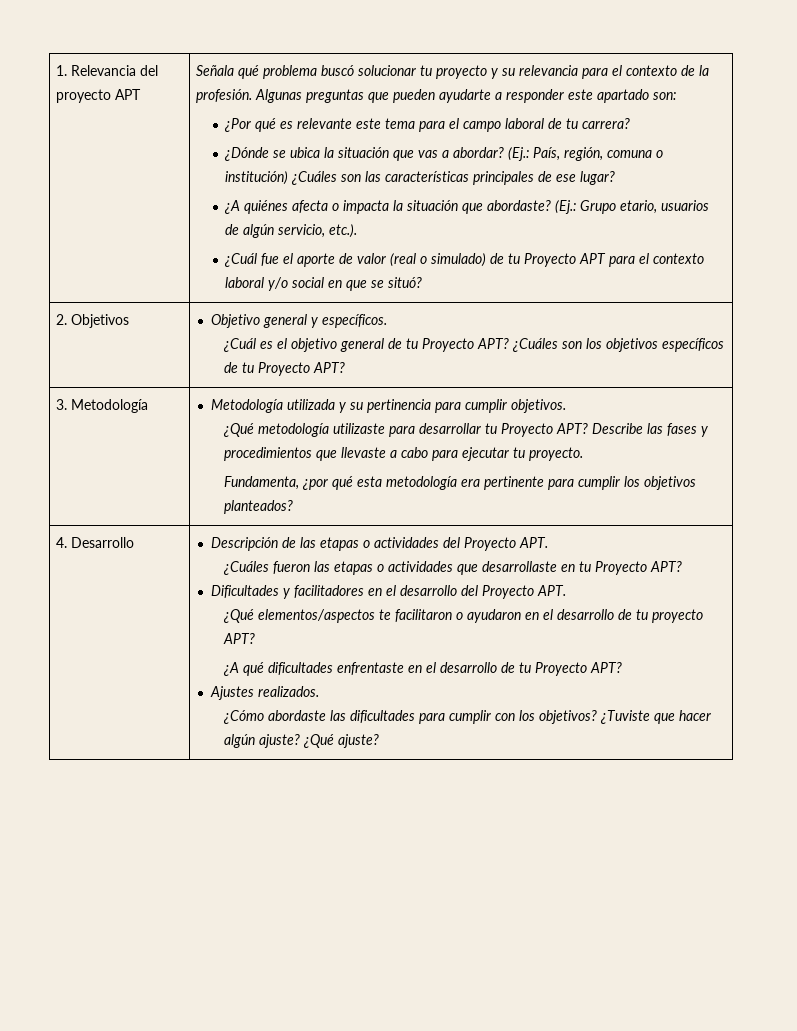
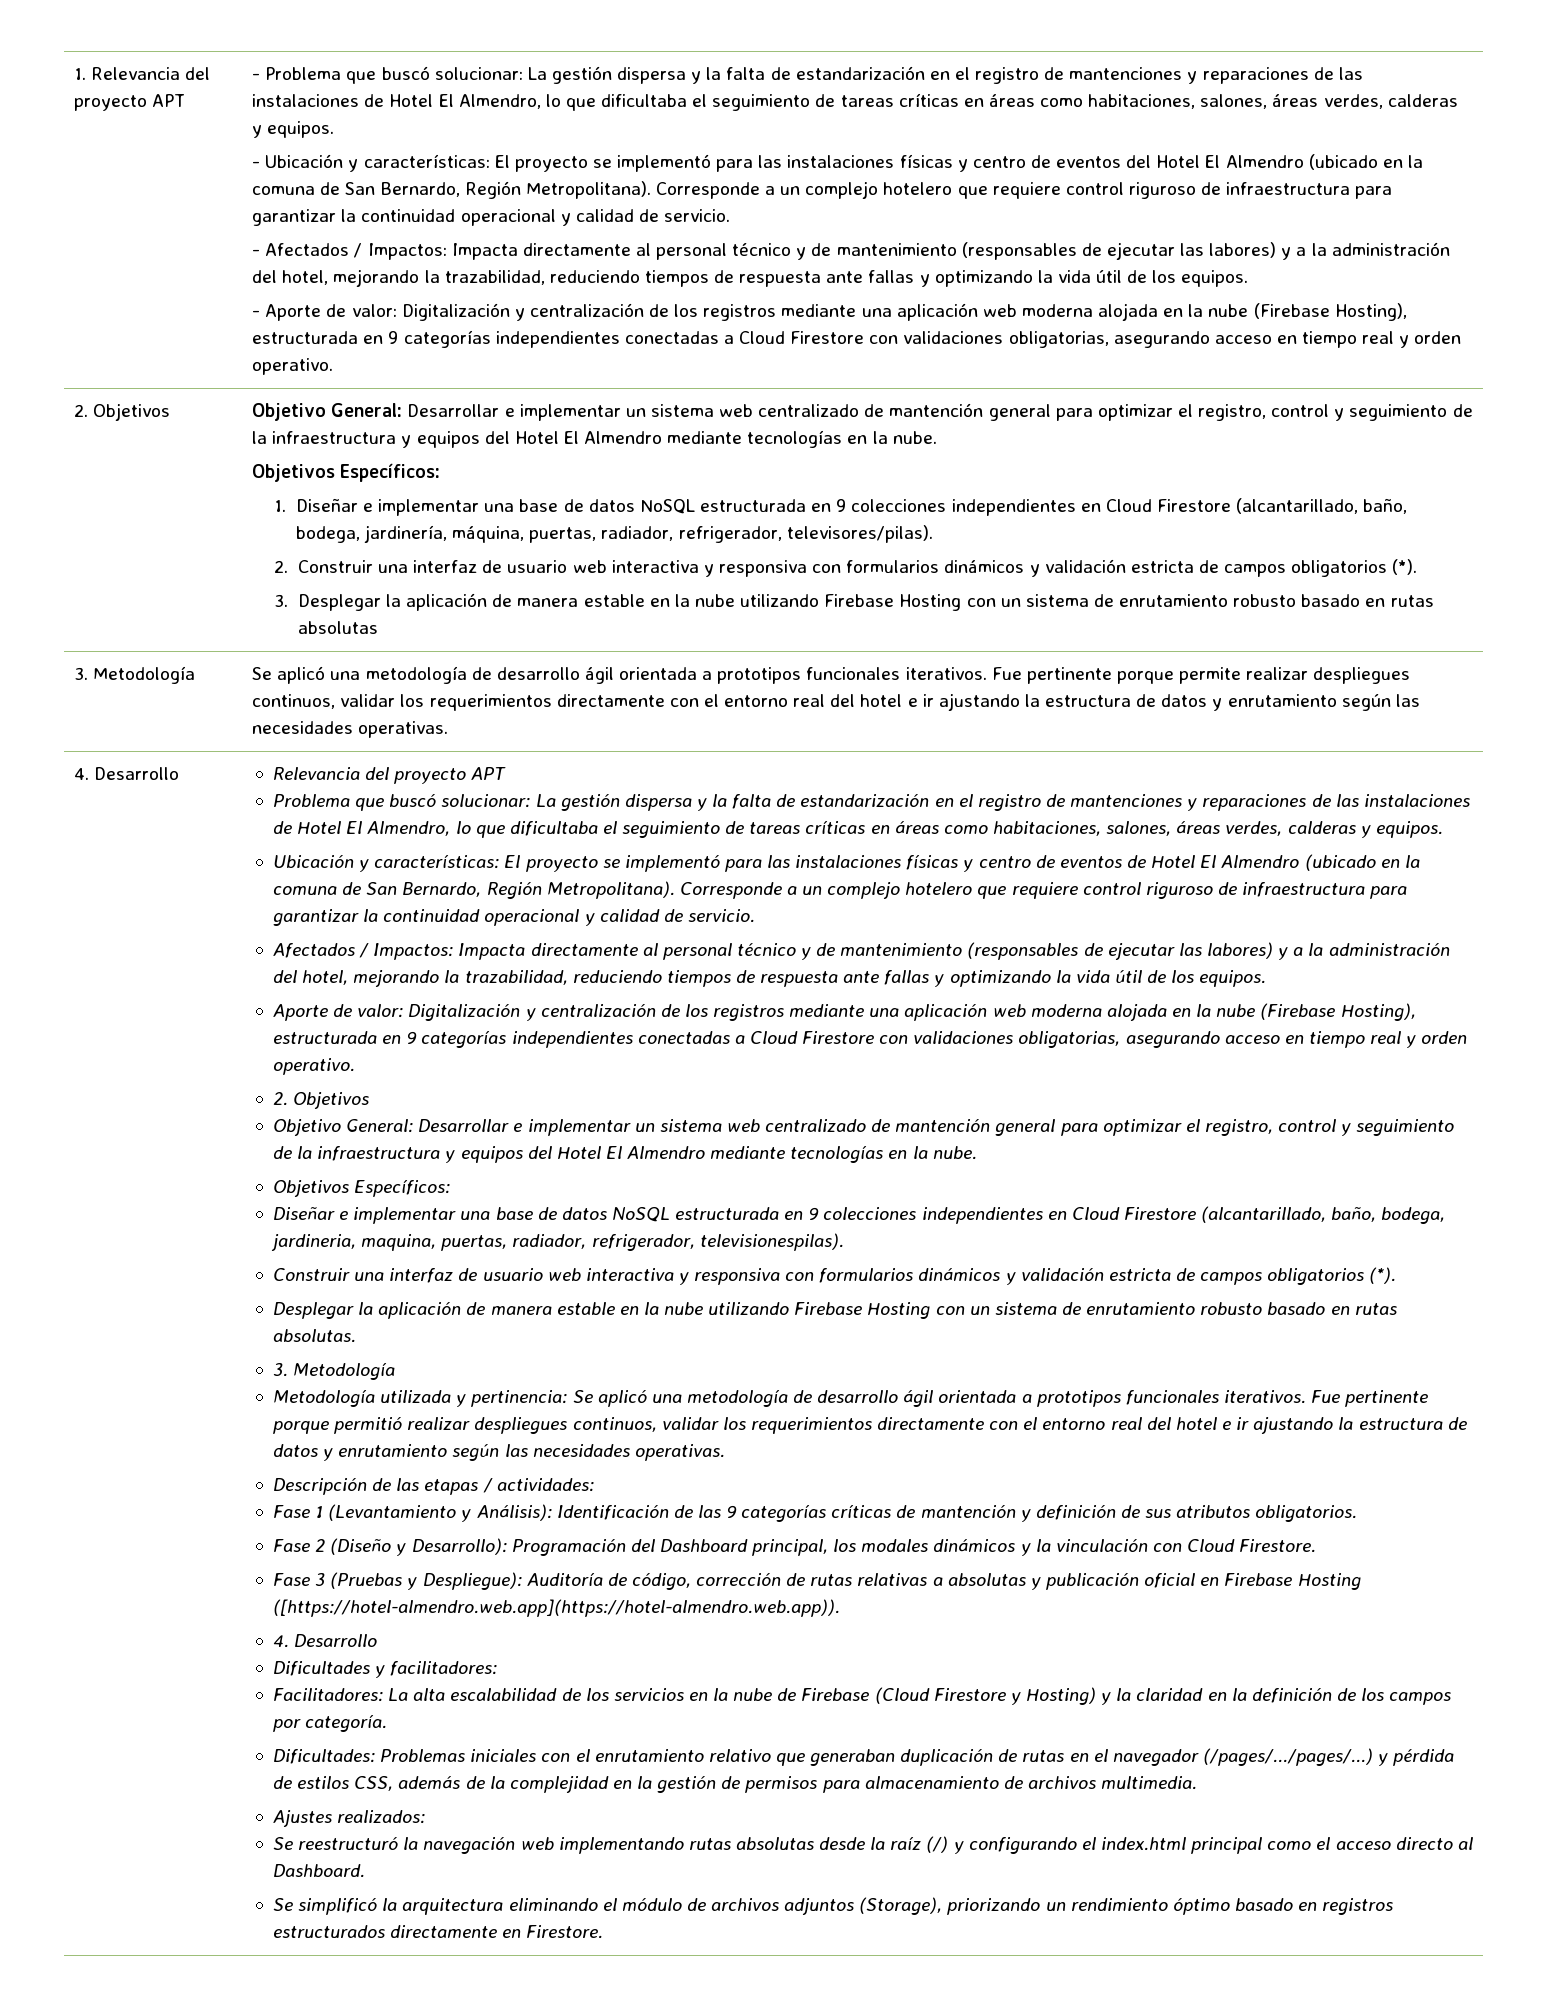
- Señala qué problema buscó solucionar tu proyecto y su relevancia para el contexto de la profesión. Algunas preguntas que pueden ayudarte a responder este apartado son:
- ¿Por qué es relevante este tema para el campo laboral de tu carrera?
- ¿Dónde se ubica la situación que vas a abordar? (Ej.: País, región, comuna o institución) ¿Cuáles son las características principales de ese lugar?
- ¿A quiénes afecta o impacta la situación que abordaste? (Ej.: Grupo etario, usuarios de algún servicio, etc.).
- ¿Cuál fue el aporte de valor (real o simulado) de tu Proyecto APT para el contexto laboral y/o social en que se situó?
- 2. Objetivos | Objetivo general y específicos.
- ¿Cuál es el objetivo general de tu Proyecto APT? ¿Cuáles son los objetivos específicos de tu Proyecto APT?
- 3. Metodología | Metodología utilizada y su pertinencia para cumplir objetivos.
- ¿Qué metodología utilizaste para desarrollar tu Proyecto APT? Describe las fases y procedimientos que llevaste a cabo para ejecutar tu proyecto.
- Fundamenta, ¿por qué esta metodología era pertinente para cumplir los objetivos planteados?
- 4. Desarrollo | Descripción de las etapas o actividades del Proyecto APT.
- ¿Cuáles fueron las etapas o actividades que desarrollaste en tu Proyecto APT?
- Dificultades y facilitadores en el desarrollo del Proyecto APT.
- ¿Qué elementos/aspectos te facilitaron o ayudaron en el desarrollo de tu proyecto APT?
- ¿A qué dificultades enfrentaste en el desarrollo de tu Proyecto APT?
- Ajustes realizados.
- ¿Cómo abordaste las dificultades para cumplir con los objetivos? ¿Tuviste que hacer algún ajuste? ¿Qué ajuste?
+ - Problema que buscó solucionar: La gestión dispersa y la falta de estandarización en el registro de mantenciones y reparaciones de las instalaciones de Hotel El Almendro, lo que dificultaba el seguimiento de tareas críticas en áreas como habitaciones, salones, áreas verdes, calderas y equipos.
+ - Ubicación y características: El proyecto se implementó para las instalaciones físicas y centro de eventos del Hotel El Almendro (ubicado en la comuna de San Bernardo, Región Metropolitana). Corresponde a un complejo hotelero que requiere control riguroso de infraestructura para garantizar la continuidad operacional y calidad de servicio.
+ - Afectados / Impactos: Impacta directamente al personal técnico y de mantenimiento (responsables de ejecutar las labores) y a la administración del hotel, mejorando la trazabilidad, reduciendo tiempos de respuesta ante fallas y optimizando la vida útil de los equipos.
+ - Aporte de valor: Digitalización y centralización de los registros mediante una aplicación web moderna alojada en la nube (Firebase Hosting), estructurada en 9 categorías independientes conectadas a Cloud Firestore con validaciones obligatorias, asegurando acceso en tiempo real y orden operativo.
+ 2. Objetivos | Objetivo General: Desarrollar e implementar un sistema web centralizado de mantención general para optimizar el registro, control y seguimiento de la infraestructura y equipos del Hotel El Almendro mediante tecnologías en la nube.
+ Objetivos Específicos:
+ 1. Diseñar e implementar una base de datos NoSQL estructurada en 9 colecciones independientes en Cloud Firestore (alcantarillado, baño, bodega, jardinería, máquina, puertas, radiador, refrigerador, televisores/pilas).
+ 2. Construir una interfaz de usuario web interactiva y responsiva con formularios dinámicos y validación estricta de campos obligatorios (*).
+ 3. Desplegar la aplicación de manera estable en la nube utilizando Firebase Hosting con un sistema de enrutamiento robusto basado en rutas absolutas
+ 3. Metodología | Se aplicó una metodología de desarrollo ágil orientada a prototipos funcionales iterativos. Fue pertinente porque permite realizar despliegues continuos, validar los requerimientos directamente con el entorno real del hotel e ir ajustando la estructura de datos y enrutamiento según las necesidades operativas.
+ 4. Desarrollo | Relevancia del proyecto APT
+ Problema que buscó solucionar: La gestión dispersa y la falta de estandarización en el registro de mantenciones y reparaciones de las instalaciones de Hotel El Almendro, lo que dificultaba el seguimiento de tareas críticas en áreas como habitaciones, salones, áreas verdes, calderas y equipos.
+ Ubicación y características: El proyecto se implementó para las instalaciones físicas y centro de eventos de Hotel El Almendro (ubicado en la comuna de San Bernardo, Región Metropolitana). Corresponde a un complejo hotelero que requiere control riguroso de infraestructura para garantizar la continuidad operacional y calidad de servicio.
+ Afectados / Impactos: Impacta directamente al personal técnico y de mantenimiento (responsables de ejecutar las labores) y a la administración del hotel, mejorando la trazabilidad, reduciendo tiempos de respuesta ante fallas y optimizando la vida útil de los equipos.
+ Aporte de valor: Digitalización y centralización de los registros mediante una aplicación web moderna alojada en la nube (Firebase Hosting), estructurada en 9 categorías independientes conectadas a Cloud Firestore con validaciones obligatorias, asegurando acceso en tiempo real y orden operativo.
+ 2. Objetivos
+ Objetivo General: Desarrollar e implementar un sistema web centralizado de mantención general para optimizar el registro, control y seguimiento de la infraestructura y equipos del Hotel El Almendro mediante tecnologías en la nube.
+ Objetivos Específicos:
+ Diseñar e implementar una base de datos NoSQL estructurada en 9 colecciones independientes en Cloud Firestore (alcantarillado, baño, bodega, jardineria, maquina, puertas, radiador, refrigerador, televisionespilas).
+ Construir una interfaz de usuario web interactiva y responsiva con formularios dinámicos y validación estricta de campos obligatorios (*).
+ Desplegar la aplicación de manera estable en la nube utilizando Firebase Hosting con un sistema de enrutamiento robusto basado en rutas absolutas.
+ 3. Metodología
+ Metodología utilizada y pertinencia: Se aplicó una metodología de desarrollo ágil orientada a prototipos funcionales iterativos. Fue pertinente porque permitió realizar despliegues continuos, validar los requerimientos directamente con el entorno real del hotel e ir ajustando la estructura de datos y enrutamiento según las necesidades operativas.
+ Descripción de las etapas / actividades:
+ Fase 1 (Levantamiento y Análisis): Identificación de las 9 categorías críticas de mantención y definición de sus atributos obligatorios.
+ Fase 2 (Diseño y Desarrollo): Programación del Dashboard principal, los modales dinámicos y la vinculación con Cloud Firestore.
+ Fase 3 (Pruebas y Despliegue): Auditoría de código, corrección de rutas relativas a absolutas y publicación oficial en Firebase Hosting ([https://hotel-almendro.web.app](https://hotel-almendro.web.app)).
+ 4. Desarrollo
+ Dificultades y facilitadores:
+ Facilitadores: La alta escalabilidad de los servicios en la nube de Firebase (Cloud Firestore y Hosting) y la claridad en la definición de los campos por categoría.
+ Dificultades: Problemas iniciales con el enrutamiento relativo que generaban duplicación de rutas en el navegador (/pages/.../pages/...) y pérdida de estilos CSS, además de la complejidad en la gestión de permisos para almacenamiento de archivos multimedia.
+ Ajustes realizados:
+ Se reestructuró la navegación web implementando rutas absolutas desde la raíz (/) y configurando el index.html principal como el acceso directo al Dashboard.
+ Se simplificó la arquitectura eliminando el módulo de archivos adjuntos (Storage), priorizando un rendimiento óptimo basado en registros estructurados directamente en Firestore.

